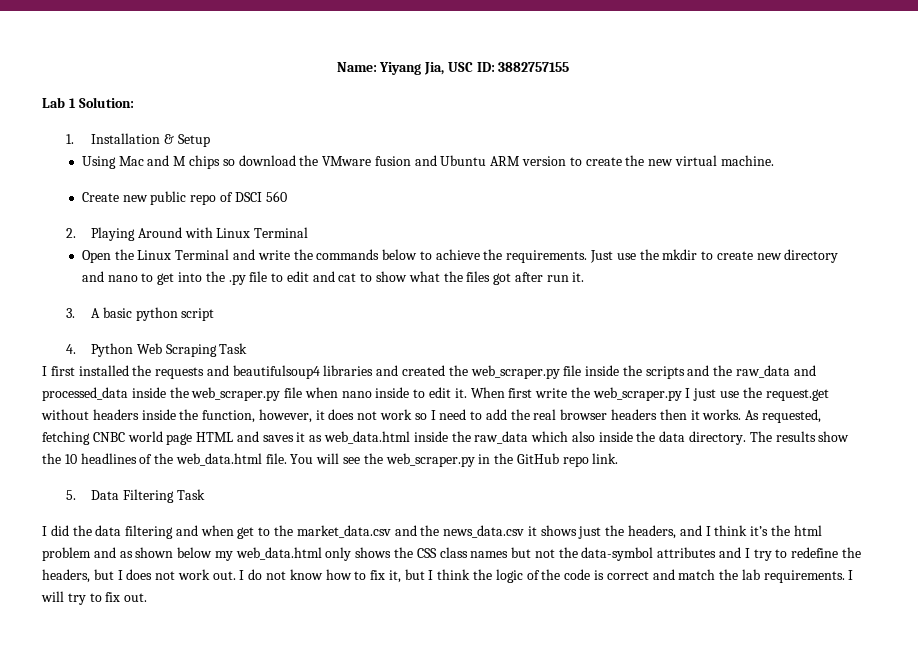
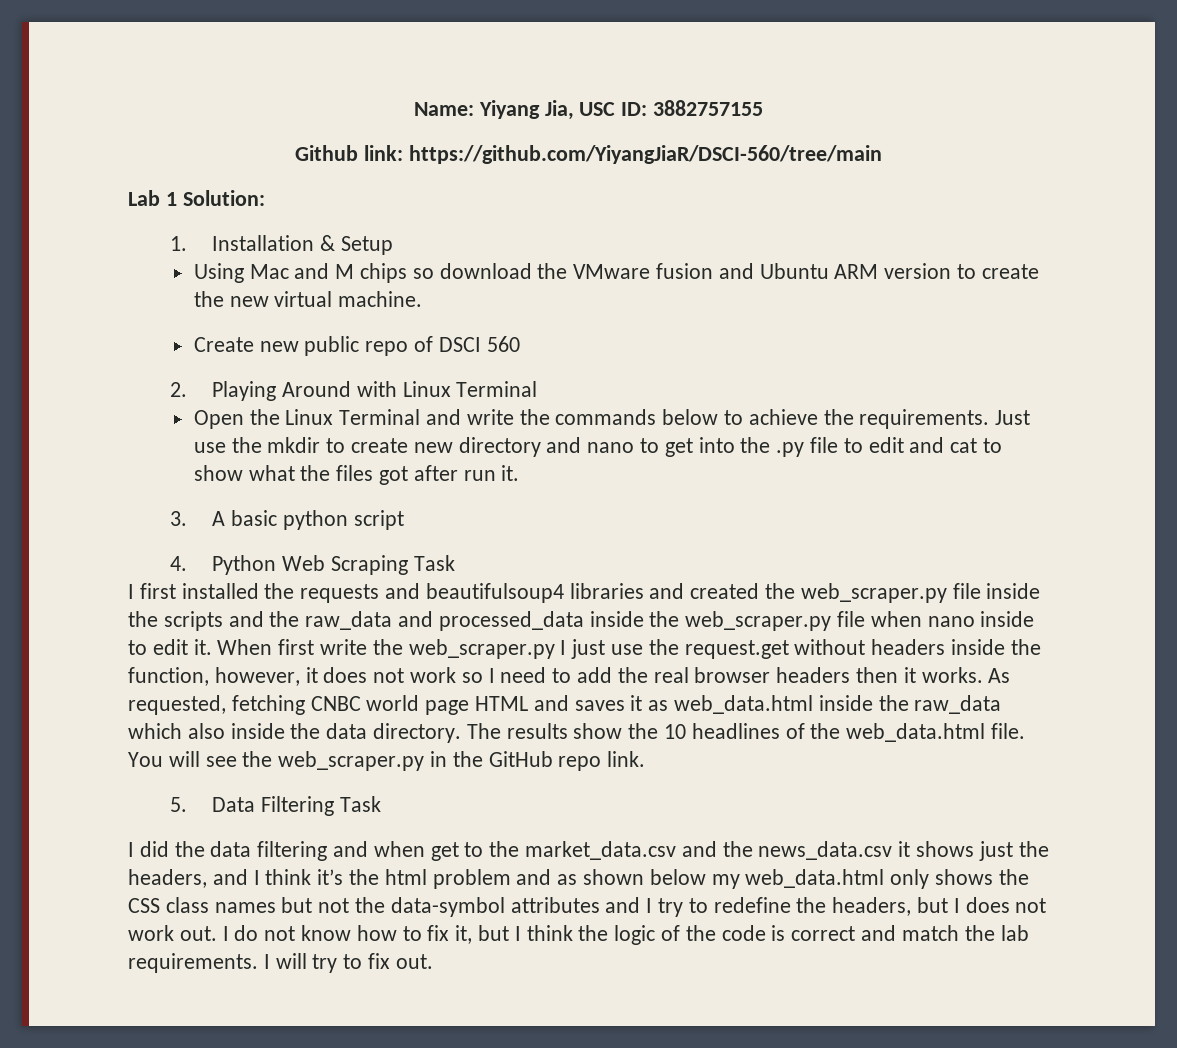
+ Github link: https://github.com/YiyangJiaR/DSCI-560/tree/main

